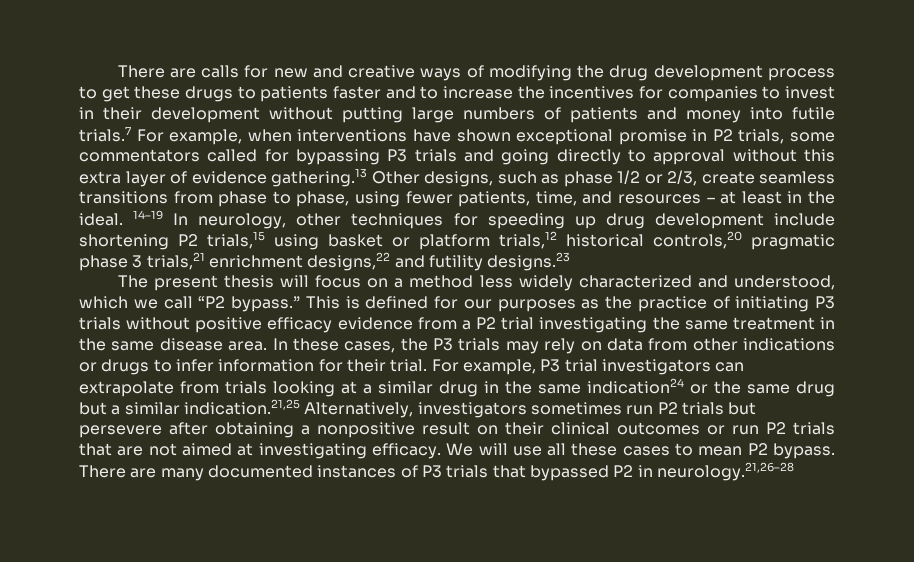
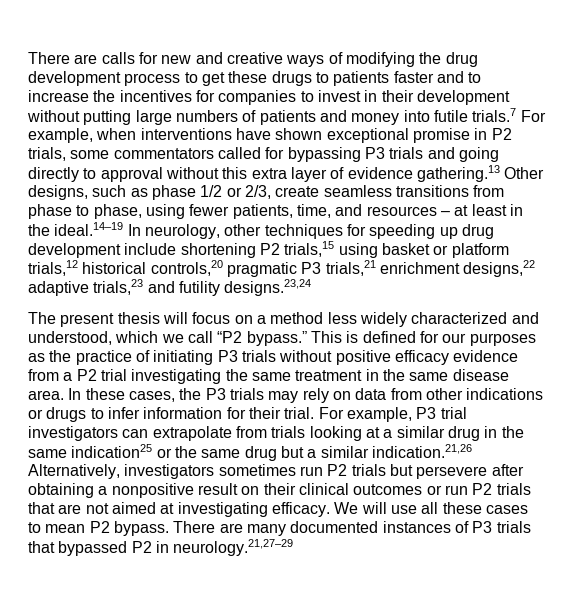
- There are calls for new and creative ways of modifying the drug development process to get these drugs to patients faster and to increase the incentives for companies to invest in their development without putting large numbers of patients and money into futile trials.7 For example, when interventions have shown exceptional promise in P2 trials, some commentators called for bypassing P3 trials and going directly to approval without this extra layer of evidence gathering.13 Other designs, such as phase 1/2 or 2/3, create seamless transitions from phase to phase, using fewer patients, time, and resources – at least in the ideal. 14–19 In neurology, other techniques for speeding up drug development include shortening P2 trials,15 using basket or platform trials,12 historical controls,20 pragmatic phase 3 trials,21 enrichment designs,22 and futility designs.23
+ There are calls for new and creative ways of modifying the drug development process to get these drugs to patients faster and to increase the incentives for companies to invest in their development without putting large numbers of patients and money into futile trials.7 For example, when interventions have shown exceptional promise in P2 trials, some commentators called for bypassing P3 trials and going directly to approval without this extra layer of evidence gathering.13 Other designs, such as phase 1/2 or 2/3, create seamless transitions from phase to phase, using fewer patients, time, and resources – at least in the ideal.14–19 In neurology, other techniques for speeding up drug development include shortening P2 trials,15 using basket or platform trials,12 historical controls,20 pragmatic P3 trials,21 enrichment designs,22 adaptive trials,23 and futility designs.23,24
- For example, P3 trial investigators can extrapolate from trials looking at a similar drug in the same indication24 or the same drug but a similar indication.21,25 Alternatively, investigators sometimes run P2 trials but persevere after obtaining a nonpositive result on their clinical outcomes or run P2 trials that are not aimed at investigating efficacy.
+ For example, P3 trial investigators can extrapolate from trials looking at a similar drug in the same indication25 or the same drug but a similar indication.21,26 Alternatively, investigators sometimes run P2 trials but persevere after obtaining a nonpositive result on their clinical outcomes or run P2 trials that are not aimed at investigating efficacy.
- There are many documented instances of P3 trials that bypassed P2 in neurology.21,26–28
+ There are many documented instances of P3 trials that bypassed P2 in neurology.21,27–29

